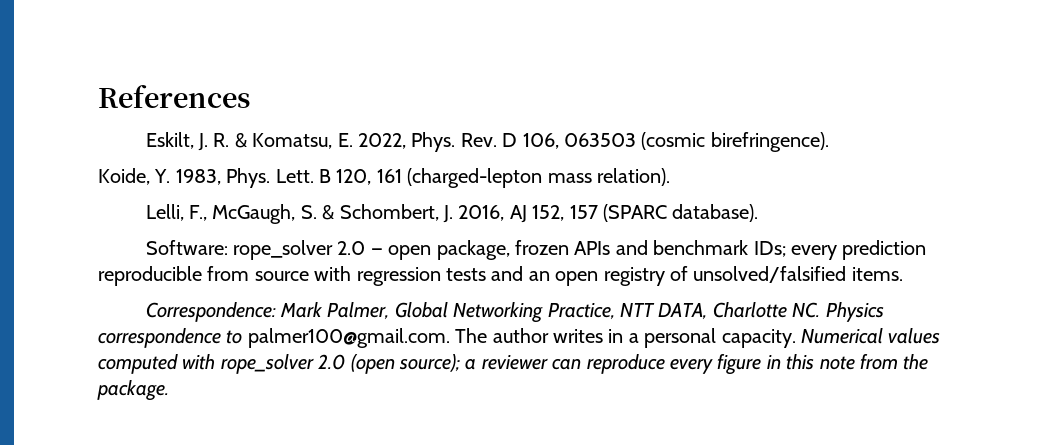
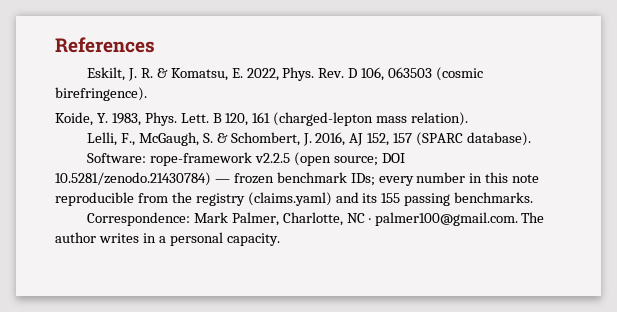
- Software: rope_solver 2.0 — open package, frozen APIs and benchmark IDs; every prediction reproducible from source with regression tests and an open registry of unsolved/falsified items.
- Correspondence: Mark Palmer, Global Networking Practice, NTT DATA, Charlotte NC. Physics correspondence to palmer100@gmail.com. The author writes in a personal capacity. Numerical values computed with rope_solver 2.0 (open source); a reviewer can reproduce every figure in this note from the package.
+ Software: rope-framework v2.2.5 (open source; DOI 10.5281/zenodo.21430784) — frozen benchmark IDs; every number in this note reproducible from the registry (claims.yaml) and its 155 passing benchmarks.
+ Correspondence: Mark Palmer, Charlotte, NC · palmer100@gmail.com. The author writes in a personal capacity.

